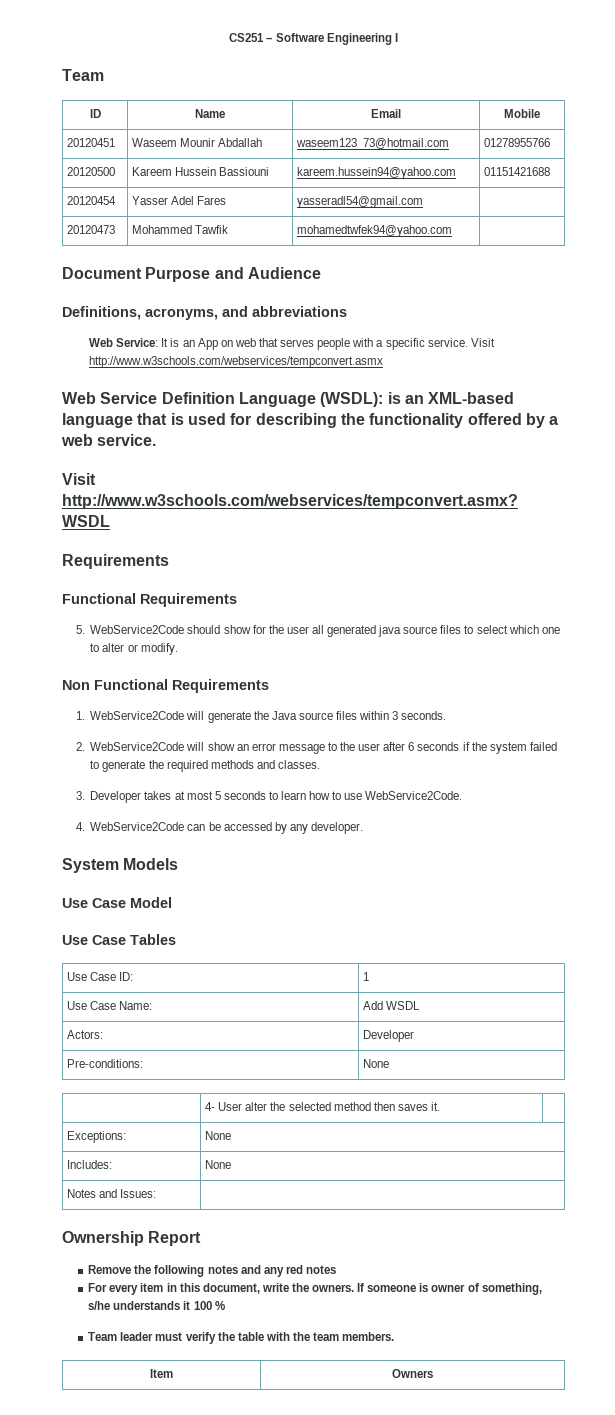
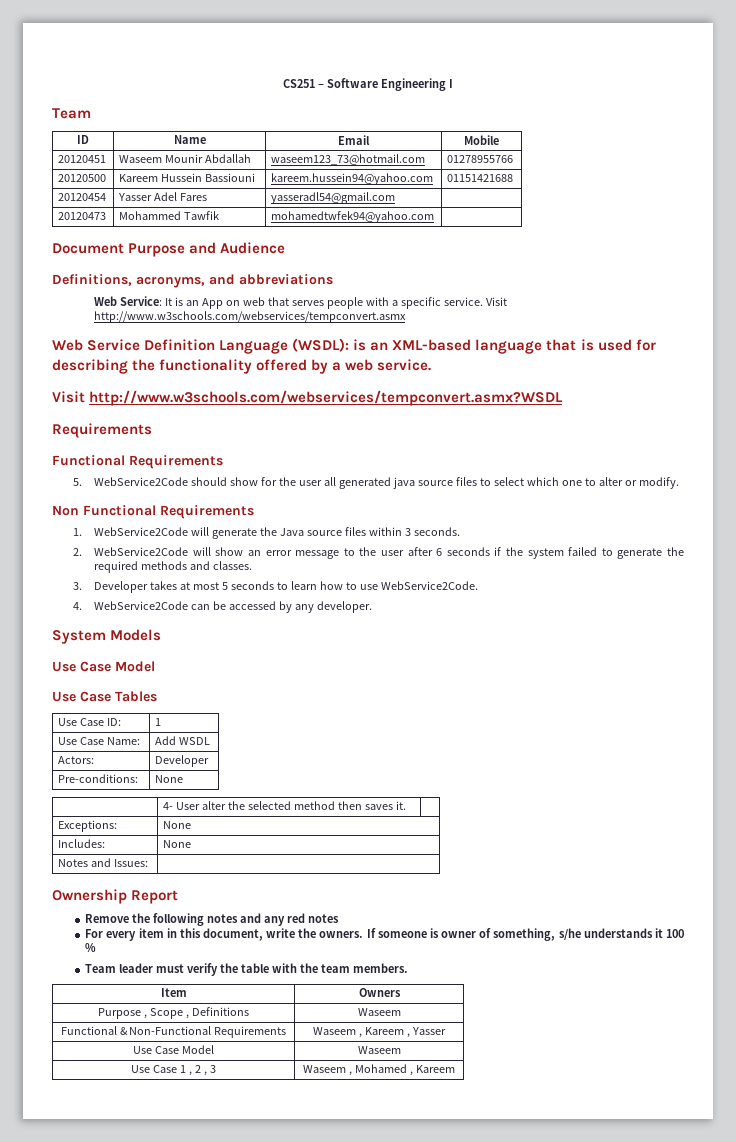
+ Purpose , Scope , Definitions | Waseem
+ Functional & Non-Functional Requirements | Waseem , Kareem , Yasser
+ Use Case Model | Waseem
+ Use Case 1 , 2 , 3 | Waseem , Mohamed , Kareem

